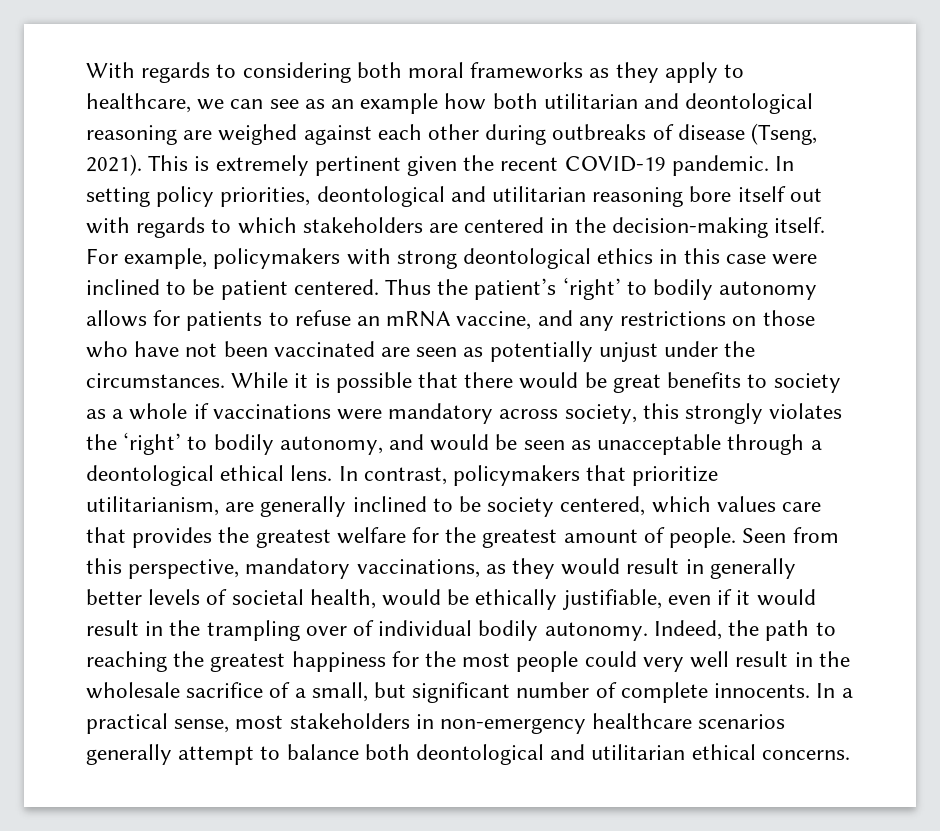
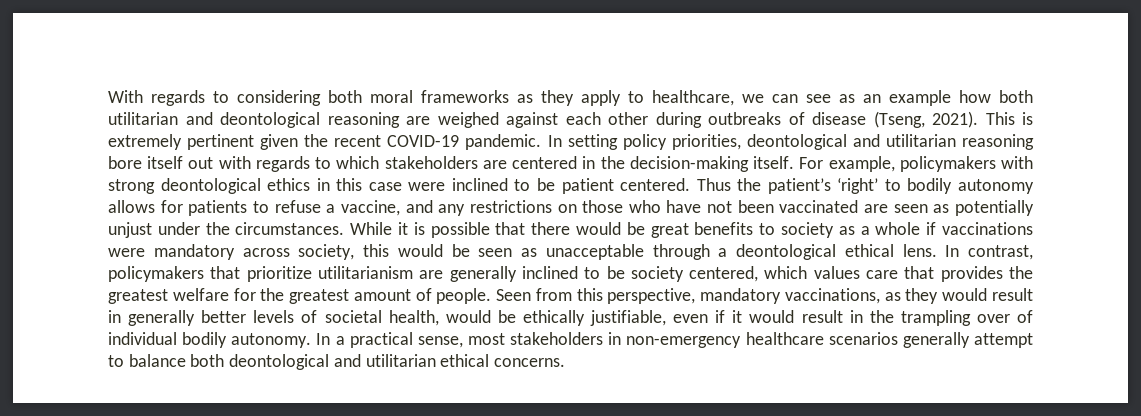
- Thus the patient’s ‘right’ to bodily autonomy allows for patients to refuse an mRNA vaccine, and any restrictions on those who have not been vaccinated are seen as potentially unjust under the circumstances.
+ Thus the patient’s ‘right’ to bodily autonomy allows for patients to refuse a vaccine, and any restrictions on those who have not been vaccinated are seen as potentially unjust under the circumstances.
- While it is possible that there would be great benefits to society as a whole if vaccinations were mandatory across society, this strongly violates the ‘right’ to bodily autonomy, and would be seen as unacceptable through a deontological ethical lens.
+ While it is possible that there would be great benefits to society as a whole if vaccinations were mandatory across society, this would be seen as unacceptable through a deontological ethical lens.
- In contrast, policymakers that prioritize utilitarianism, are generally inclined to be society centered, which values care that provides the greatest welfare for the greatest amount of people.
+ In contrast, policymakers that prioritize utilitarianism are generally inclined to be society centered, which values care that provides the greatest welfare for the greatest amount of people.
- Indeed, the path to reaching the greatest happiness for the most people could very well result in the wholesale sacrifice of a small, but significant number of complete innocents.

